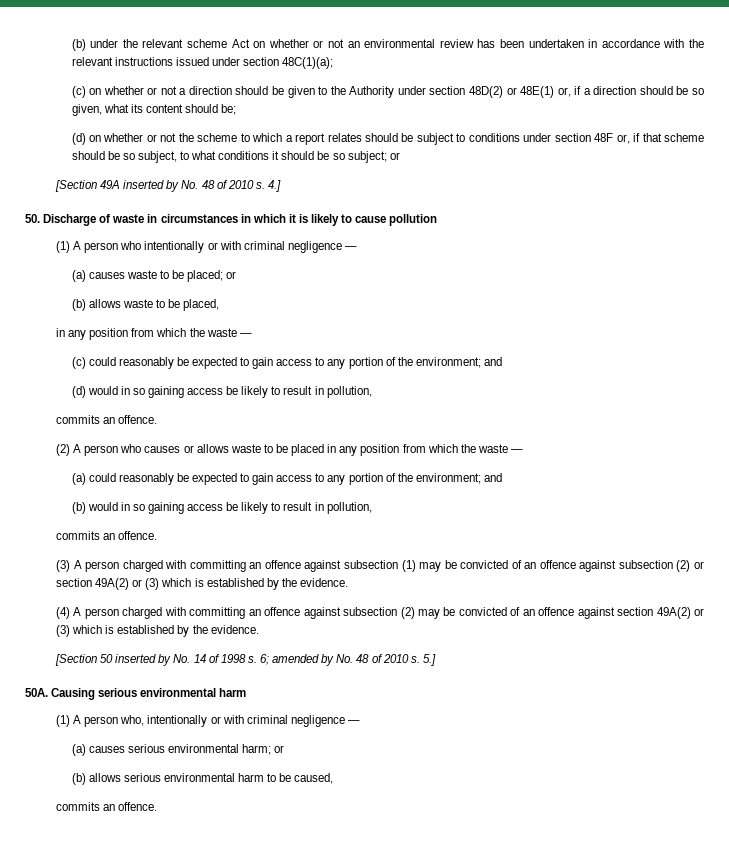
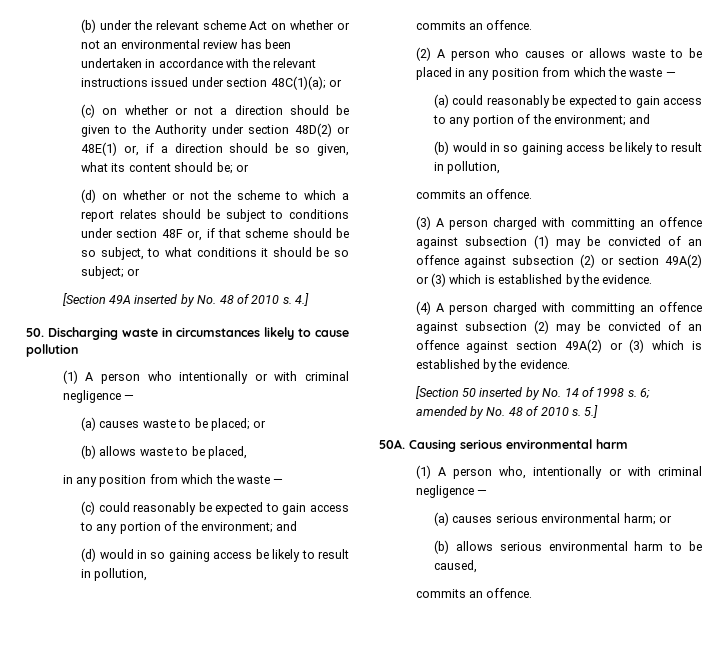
- (b) under the relevant scheme Act on whether or not an environmental review has been undertaken in accordance with the relevant instructions issued under section 48C(1)(a);
+ (b) under the relevant scheme Act on whether or not an environmental review has been undertaken in accordance with the relevant instructions issued under section 48C(1)(a); or
- (c) on whether or not a direction should be given to the Authority under section 48D(2) or 48E(1) or, if a direction should be so given, what its content should be;
+ (c) on whether or not a direction should be given to the Authority under section 48D(2) or 48E(1) or, if a direction should be so given, what its content should be; or
- 50. Discharge of waste in circumstances in which it is likely to cause pollution
+ 50. Discharging waste in circumstances likely to cause pollution

